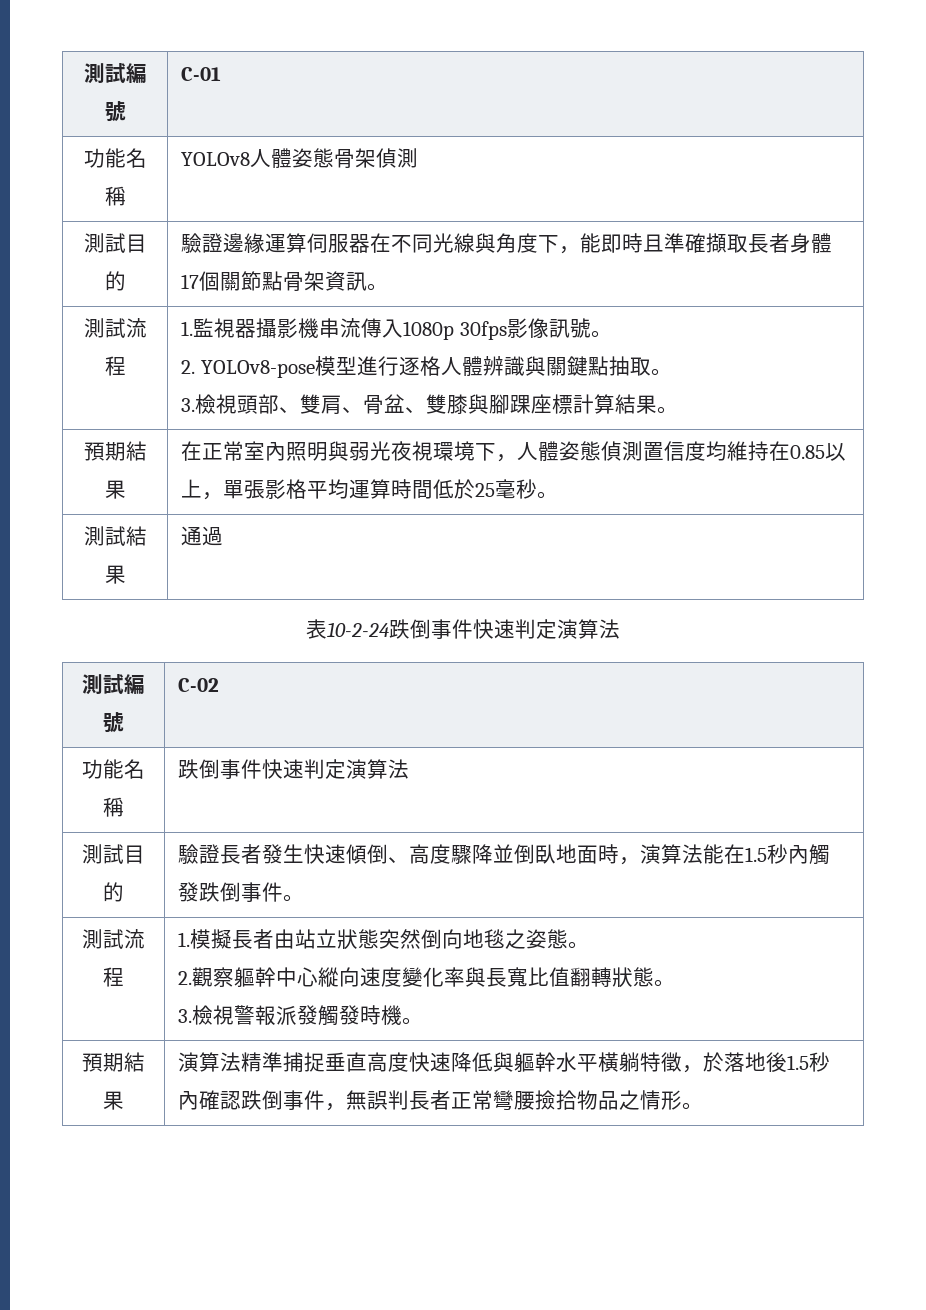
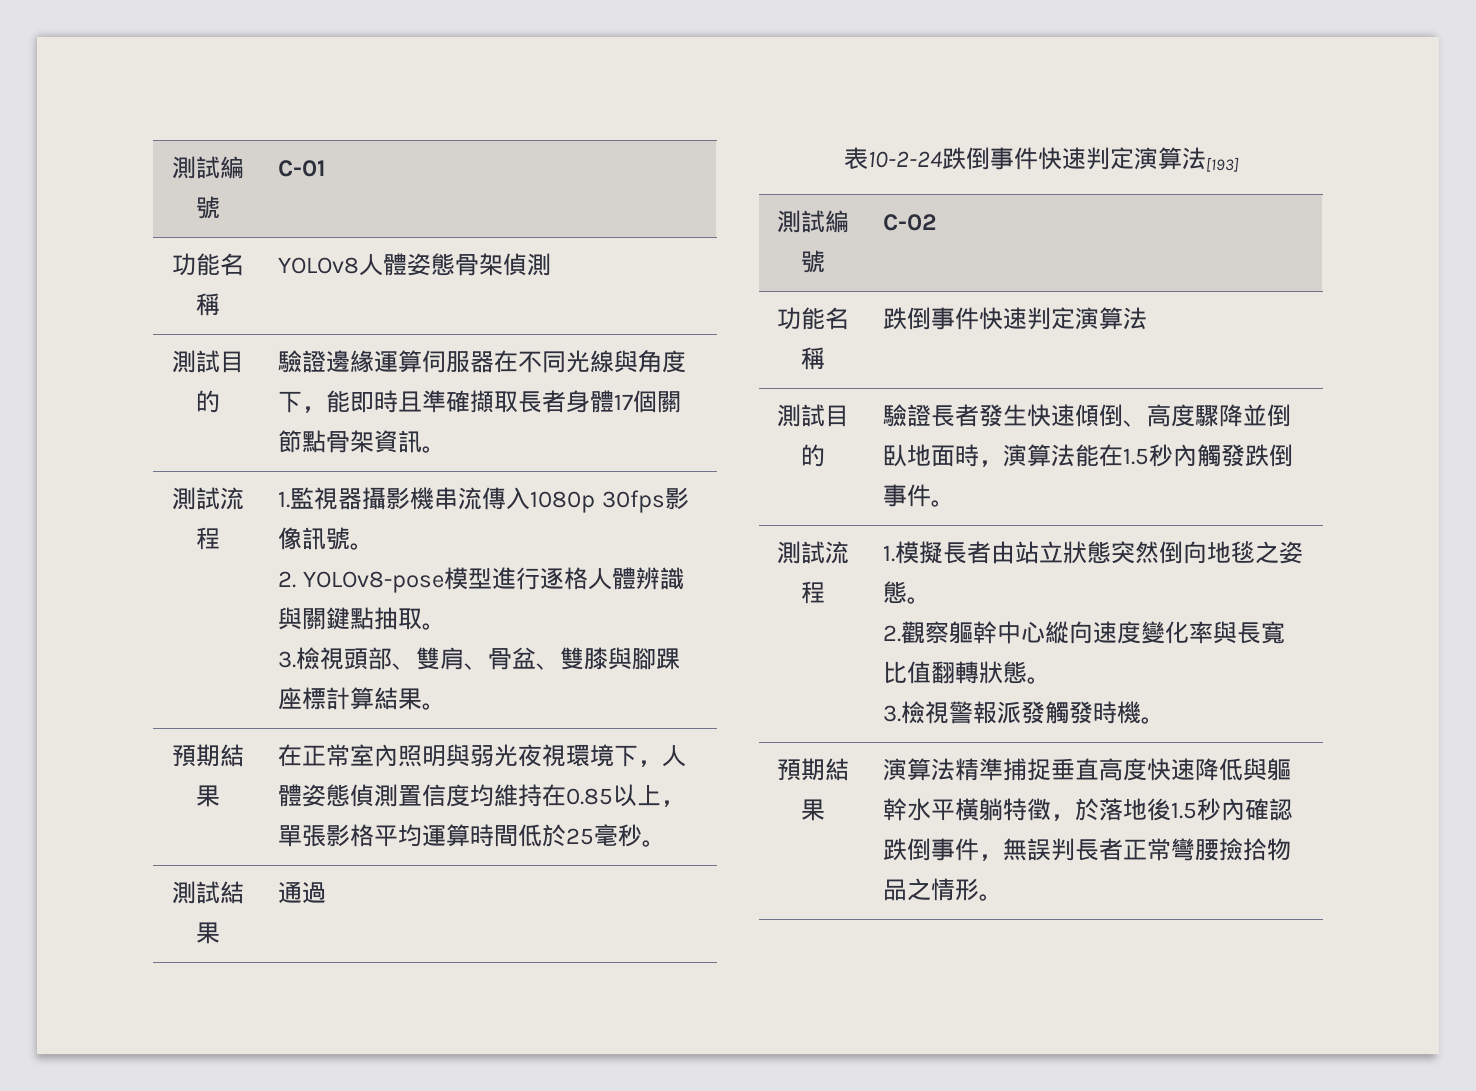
- 表10-2-24跌倒事件快速判定演算法
+ 表10-2-24跌倒事件快速判定演算法[193]

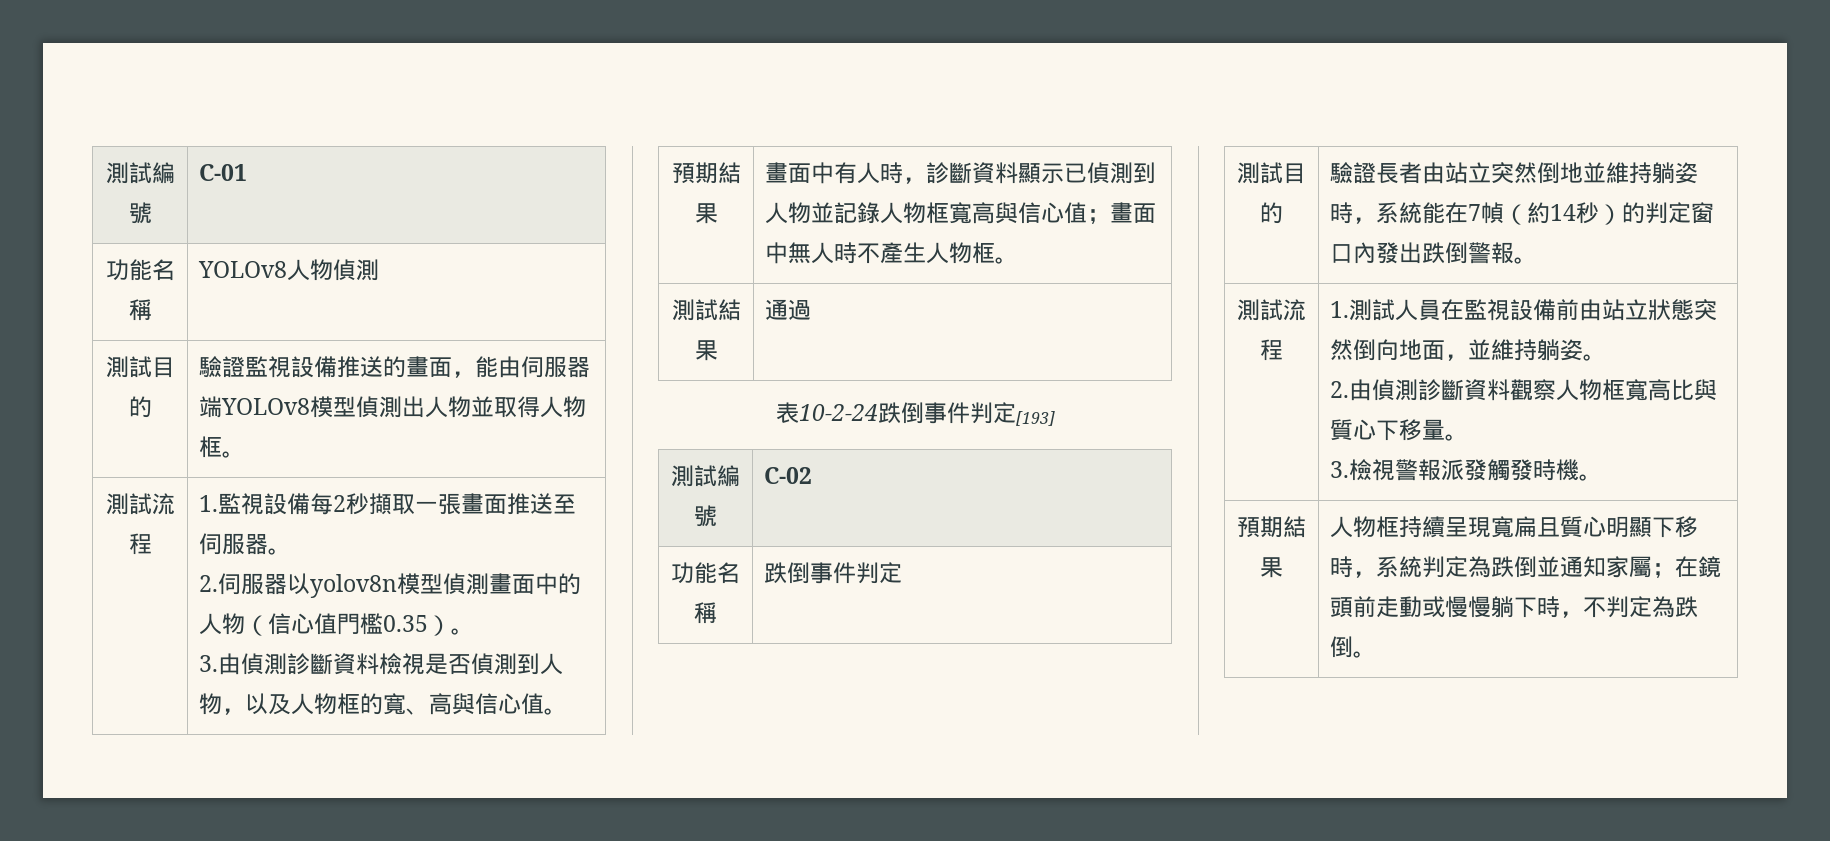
- 功能名稱 | YOLOv8人體姿態骨架偵測
+ 功能名稱 | YOLOv8人物偵測
- 測試目的 | 驗證邊緣運算伺服器在不同光線與角度下，能即時且準確擷取長者身體17個關節點骨架資訊。
+ 測試目的 | 驗證監視設備推送的畫面，能由伺服器端YOLOv8模型偵測出人物並取得人物框。
- 1.監視器攝影機串流傳入1080p 30fps影像訊號。
- 2. YOLOv8-pose模型進行逐格人體辨識與關鍵點抽取。
- 3.檢視頭部、雙肩、骨盆、雙膝與腳踝座標計算結果。
- 預期結果 | 在正常室內照明與弱光夜視環境下，人體姿態偵測置信度均維持在0.85以上，單張影格平均運算時間低於25毫秒。
+ 1.監視設備每2秒擷取一張畫面推送至伺服器。
+ 2.伺服器以yolov8n模型偵測畫面中的人物（信心值門檻0.35）。
+ 3.由偵測診斷資料檢視是否偵測到人物，以及人物框的寬、高與信心值。
+ 預期結果 | 畫面中有人時，診斷資料顯示已偵測到人物並記錄人物框寬高與信心值；畫面中無人時不產生人物框。
- 表10-2-24跌倒事件快速判定演算法[193]
+ 表10-2-24跌倒事件判定[193]
- 功能名稱 | 跌倒事件快速判定演算法
+ 功能名稱 | 跌倒事件判定
- 測試目的 | 驗證長者發生快速傾倒、高度驟降並倒臥地面時，演算法能在1.5秒內觸發跌倒事件。
- 測試流程 | 1.模擬長者由站立狀態突然倒向地毯之姿態。
- 2.觀察軀幹中心縱向速度變化率與長寬比值翻轉狀態。
+ 測試目的 | 驗證長者由站立突然倒地並維持躺姿時，系統能在7幀（約14秒）的判定窗口內發出跌倒警報。
+ 測試流程 | 1.測試人員在監視設備前由站立狀態突然倒向地面，並維持躺姿。
+ 2.由偵測診斷資料觀察人物框寬高比與質心下移量。
- 預期結果 | 演算法精準捕捉垂直高度快速降低與軀幹水平橫躺特徵，於落地後1.5秒內確認跌倒事件，無誤判長者正常彎腰撿拾物品之情形。
+ 預期結果 | 人物框持續呈現寬扁且質心明顯下移時，系統判定為跌倒並通知家屬；在鏡頭前走動或慢慢躺下時，不判定為跌倒。

